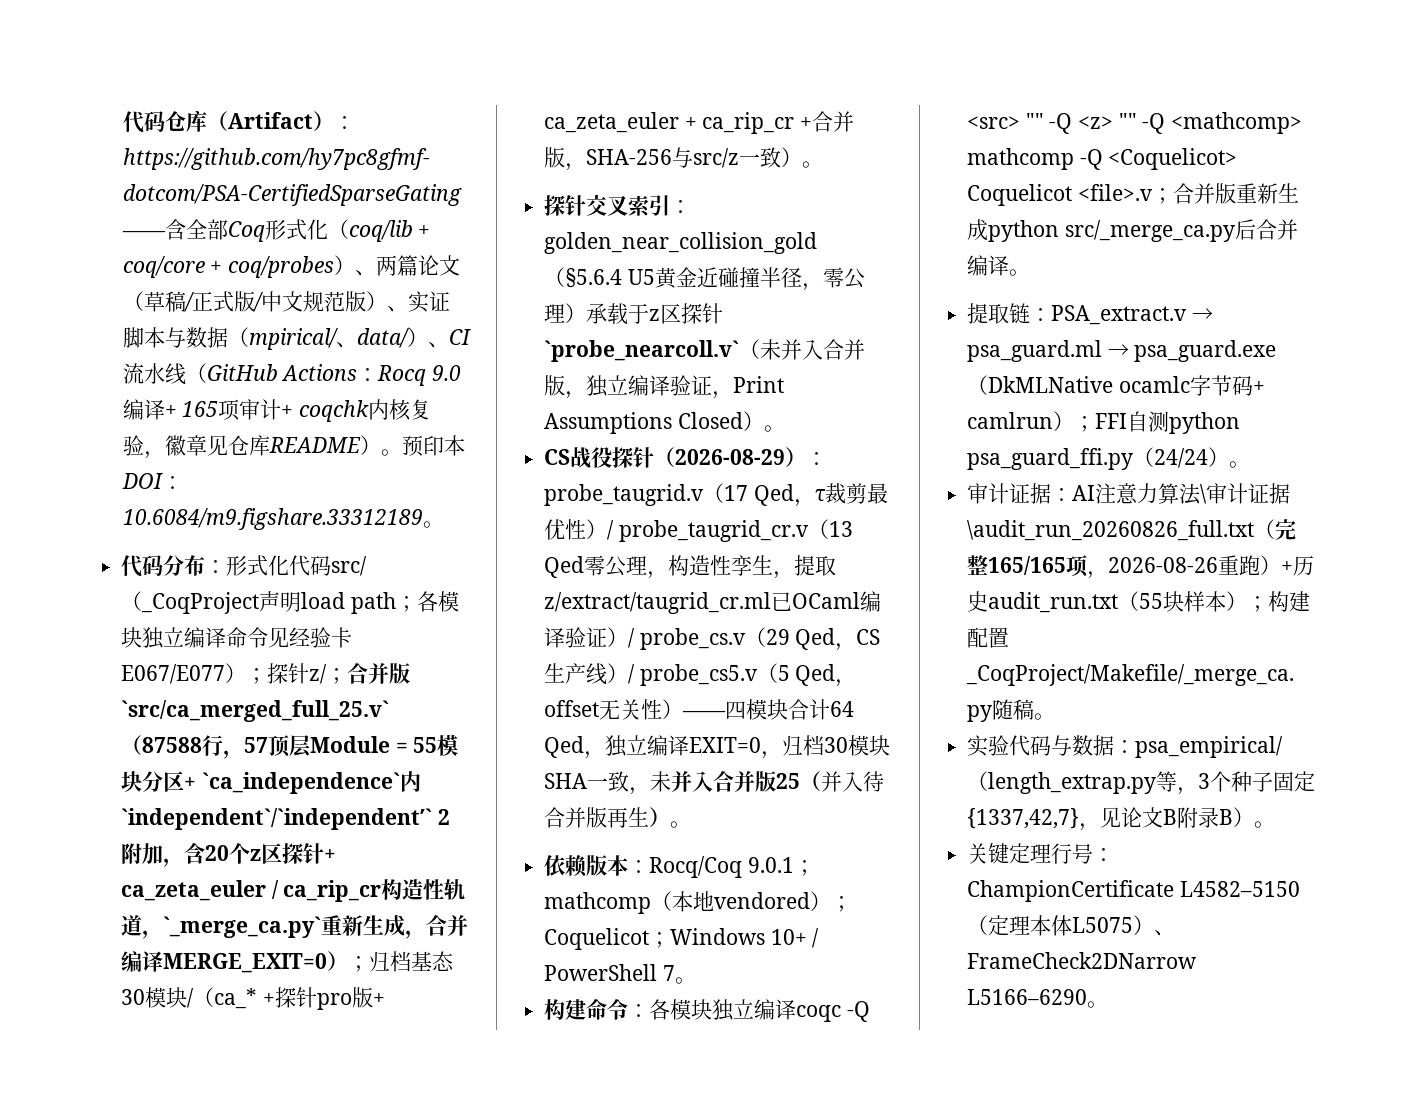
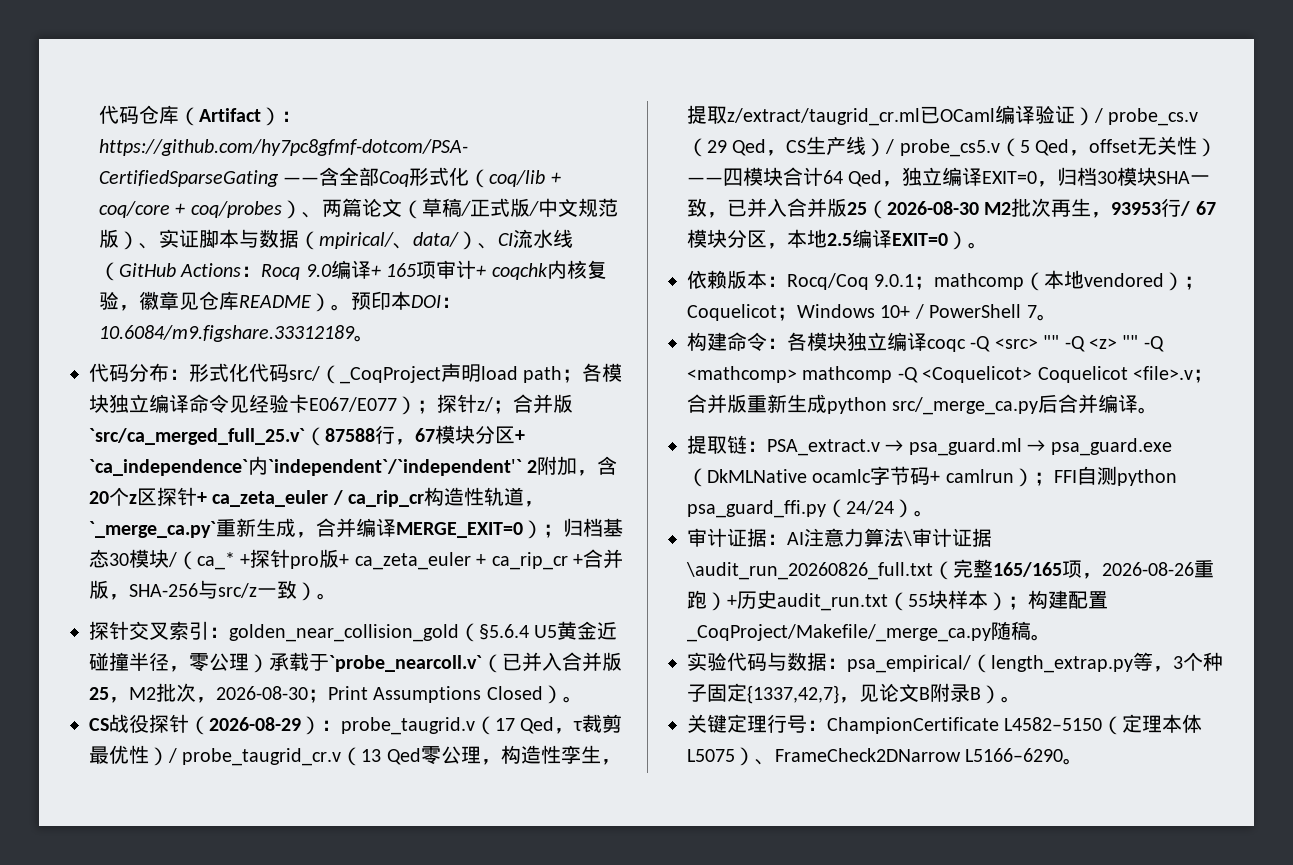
- 合并版`src/ca_merged_full_25.v`（87588行，57顶层Module = 55模块分区+ `ca_independence`内`independent`/`independent′` 2附加，含20个z区探针+ ca_zeta_euler / ca_rip_cr构造性轨道，`_merge_ca.py`重新生成，合并编译MERGE_EXIT=0）；
+ 合并版`src/ca_merged_full_25.v`（87588行，67模块分区+ `ca_independence`内`independent`/`independent′` 2附加，含20个z区探针+ ca_zeta_euler / ca_rip_cr构造性轨道，`_merge_ca.py`重新生成，合并编译MERGE_EXIT=0）；
- 探针交叉索引：golden_near_collision_gold（§5.6.4 U5黄金近碰撞半径，零公理）承载于z区探针`probe_nearcoll.v`（未并入合并版，独立编译验证，Print Assumptions Closed）。
+ 探针交叉索引：golden_near_collision_gold（§5.6.4 U5黄金近碰撞半径，零公理）承载于`probe_nearcoll.v`（已并入合并版25，M2批次，2026-08-30；Print Assumptions Closed）。
- probe_taugrid.v（17 Qed，τ裁剪最优性）/ probe_taugrid_cr.v（13 Qed零公理，构造性孪生，提取z/extract/taugrid_cr.ml已OCaml编译验证）/ probe_cs.v（29 Qed，CS生产线）/ probe_cs5.v（5 Qed，offset无关性）——四模块合计64 Qed，独立编译EXIT=0，归档30模块SHA一致，未并入合并版25（并入待合并版再生）。
+ probe_taugrid.v（17 Qed，τ裁剪最优性）/ probe_taugrid_cr.v（13 Qed零公理，构造性孪生，提取z/extract/taugrid_cr.ml已OCaml编译验证）/ probe_cs.v（29 Qed，CS生产线）/ probe_cs5.v（5 Qed，offset无关性）——四模块合计64 Qed，独立编译EXIT=0，归档30模块SHA一致，已并入合并版25（2026-08-30 M2批次再生，93953行/ 67模块分区，本地2.5编译EXIT=0）。

